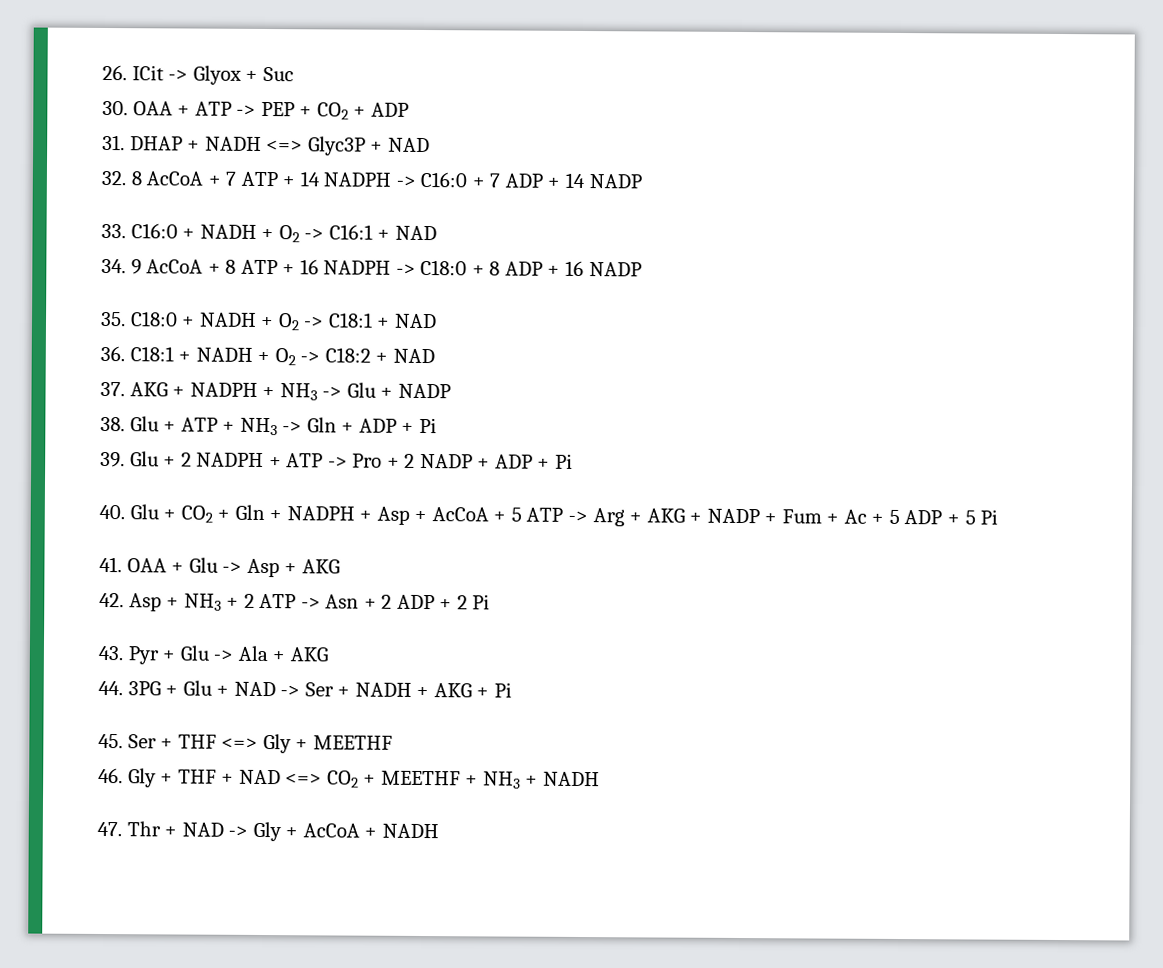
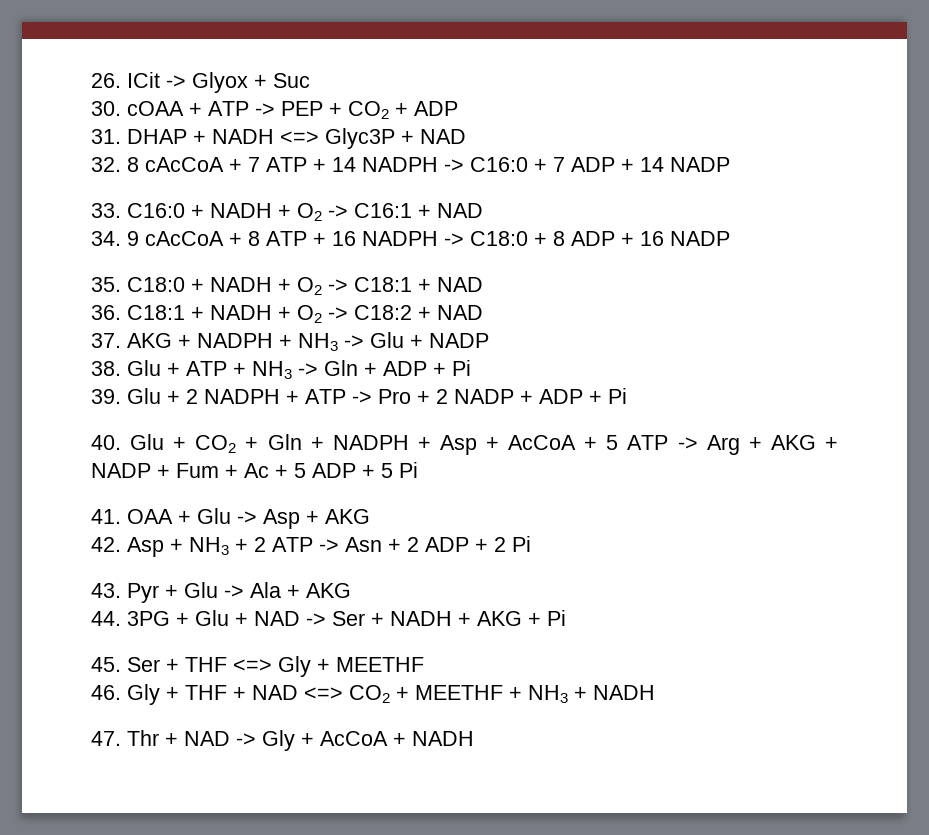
- 30. OAA + ATP -> PEP + CO2 + ADP
+ 30. cOAA + ATP -> PEP + CO2 + ADP
- 32. 8 AcCoA + 7 ATP + 14 NADPH -> C16:0 + 7 ADP + 14 NADP
+ 32. 8 cAcCoA + 7 ATP + 14 NADPH -> C16:0 + 7 ADP + 14 NADP
- 34. 9 AcCoA + 8 ATP + 16 NADPH -> C18:0 + 8 ADP + 16 NADP
+ 34. 9 cAcCoA + 8 ATP + 16 NADPH -> C18:0 + 8 ADP + 16 NADP

